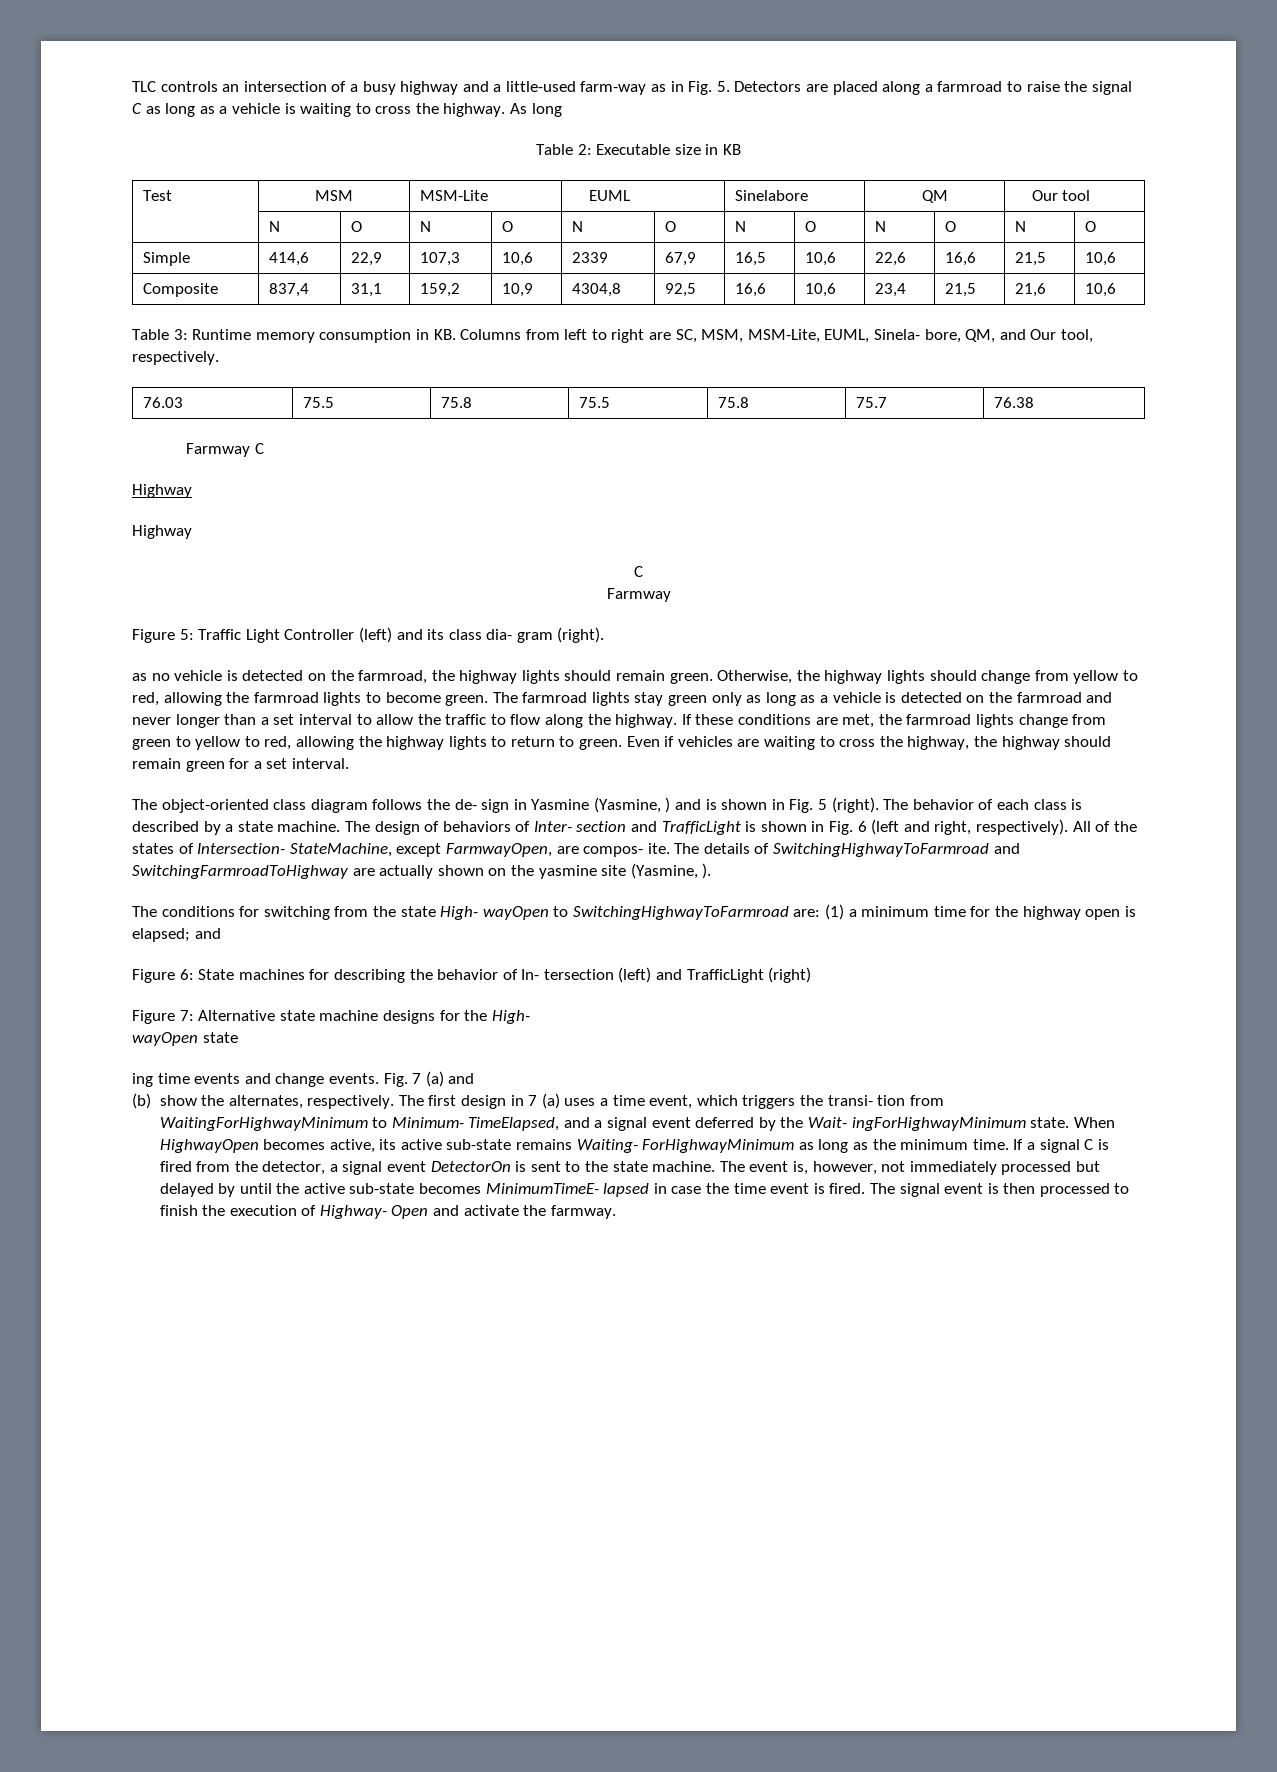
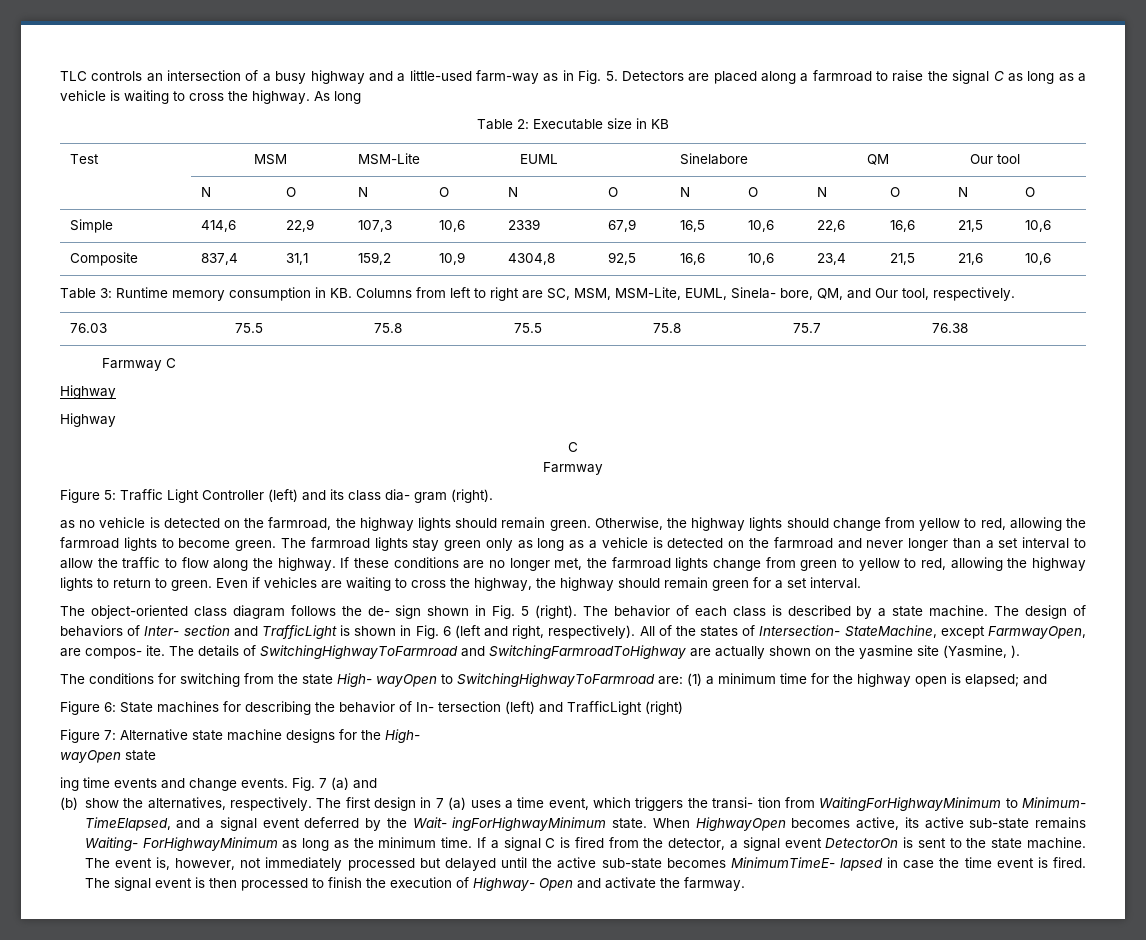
- If these conditions are met, the farmroad lights change from green to yellow to red, allowing the highway lights to return to green.
+ If these conditions are no longer met, the farmroad lights change from green to yellow to red, allowing the highway lights to return to green.
- The object-oriented class diagram follows the de- sign in Yasmine (Yasmine, ) and is shown in Fig. 5 (right).
+ The object-oriented class diagram follows the de- sign shown in Fig. 5 (right).
- (b) show the alternates, respectively.
+ (b) show the alternatives, respectively.
- The event is, however, not immediately processed but delayed by until the active sub-state becomes MinimumTimeE- lapsed in case the time event is fired.
+ The event is, however, not immediately processed but delayed until the active sub-state becomes MinimumTimeE- lapsed in case the time event is fired.

